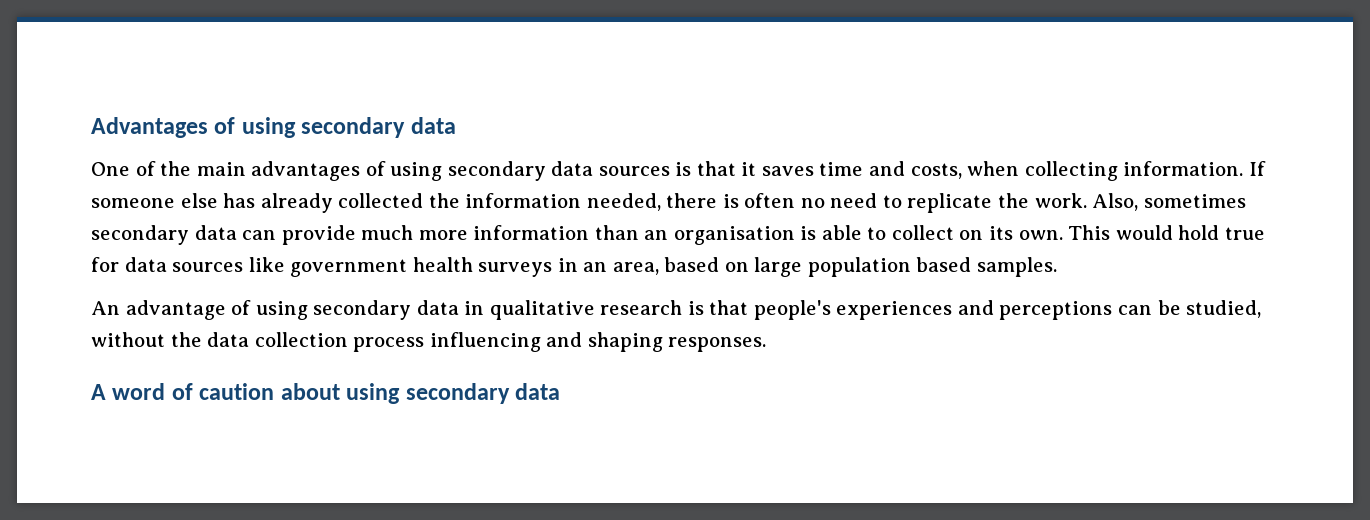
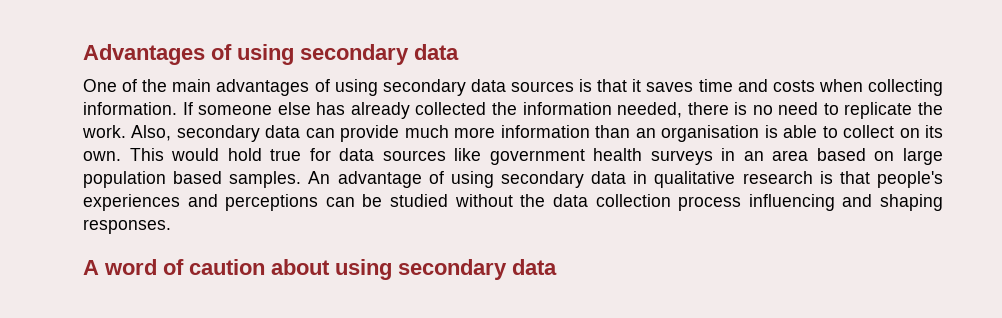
- One of the main advantages of using secondary data sources is that it saves time and costs, when collecting information.
+ One of the main advantages of using secondary data sources is that it saves time and costs when collecting information.
- If someone else has already collected the information needed, there is often no need to replicate the work.
+ If someone else has already collected the information needed, there is no need to replicate the work.
- Also, sometimes secondary data can provide much more information than an organisation is able to collect on its own.
+ Also, secondary data can provide much more information than an organisation is able to collect on its own.
- This would hold true for data sources like government health surveys in an area, based on large population based samples.
- An advantage of using secondary data in qualitative research is that people's experiences and perceptions can be studied, without the data collection process influencing and shaping responses.
+ This would hold true for data sources like government health surveys in an area based on large population based samples. An advantage of using secondary data in qualitative research is that people's experiences and perceptions can be studied without the data collection process influencing and shaping responses.

